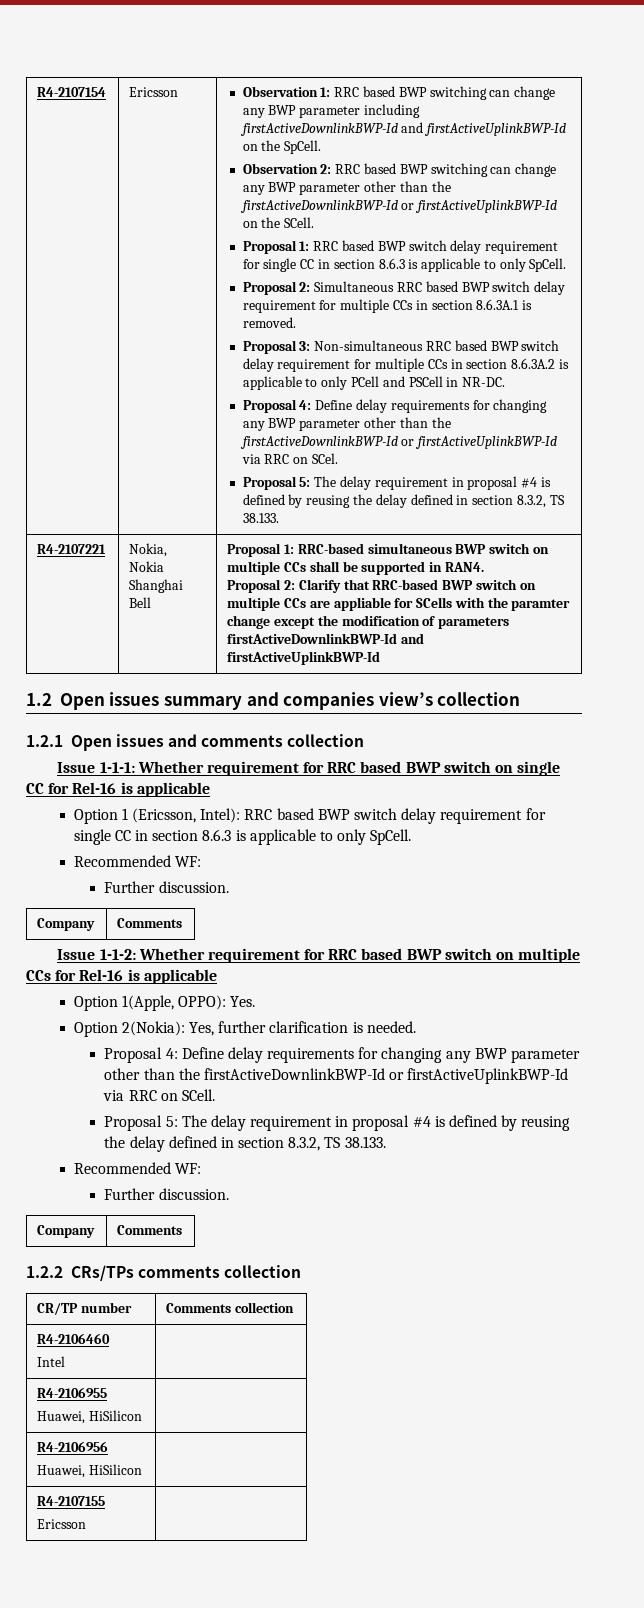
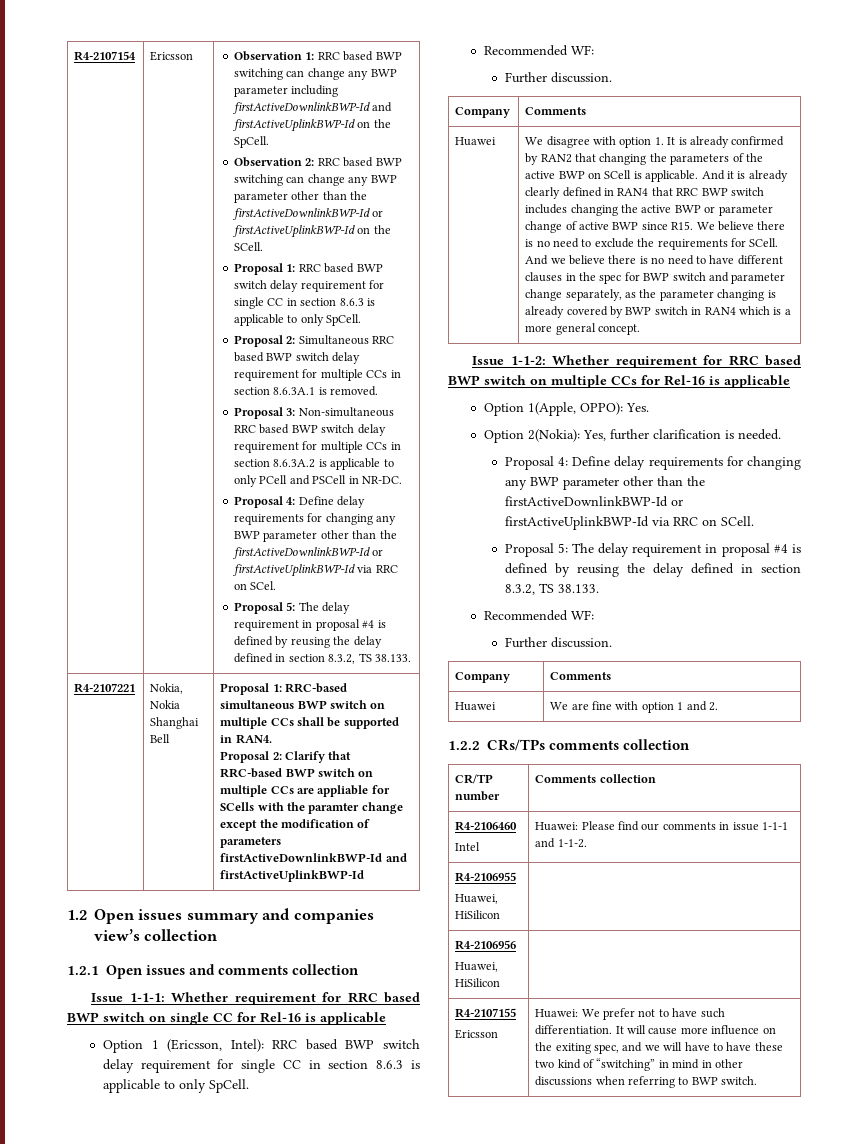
+ Huawei | We disagree with option 1. It is already confirmed by RAN2 that changing the parameters of the active BWP on SCell is applicable. And it is already clearly defined in RAN4 that RRC BWP switch includes changing the active BWP or parameter change of active BWP since R15. We believe there is no need to exclude the requirements for SCell. And we believe there is no need to have different clauses in the spec for BWP switch and parameter change separately, as the parameter changing is already covered by BWP switch in RAN4 which is a more general concept.
+ Huawei | We are fine with option 1 and 2.
  R4-2106460
- Intel |
+ Intel | Huawei: Please find our comments in issue 1-1-1 and 1-1-2.
  R4-2107155
- Ericsson |
+ Ericsson | Huawei: We prefer not to have such differentiation. It will cause more influence on the exiting spec, and we will have to have these two kind of “switching” in mind in other discussions when referring to BWP switch.

